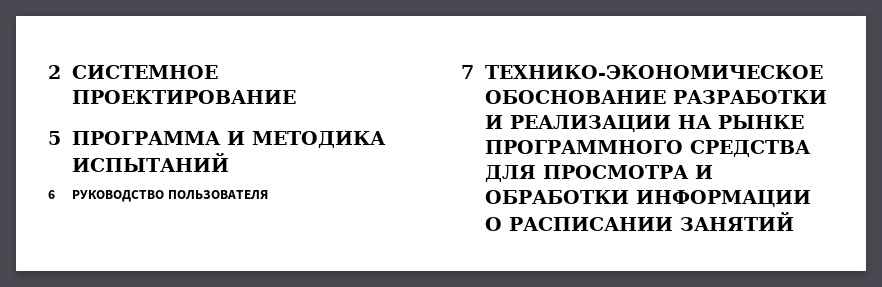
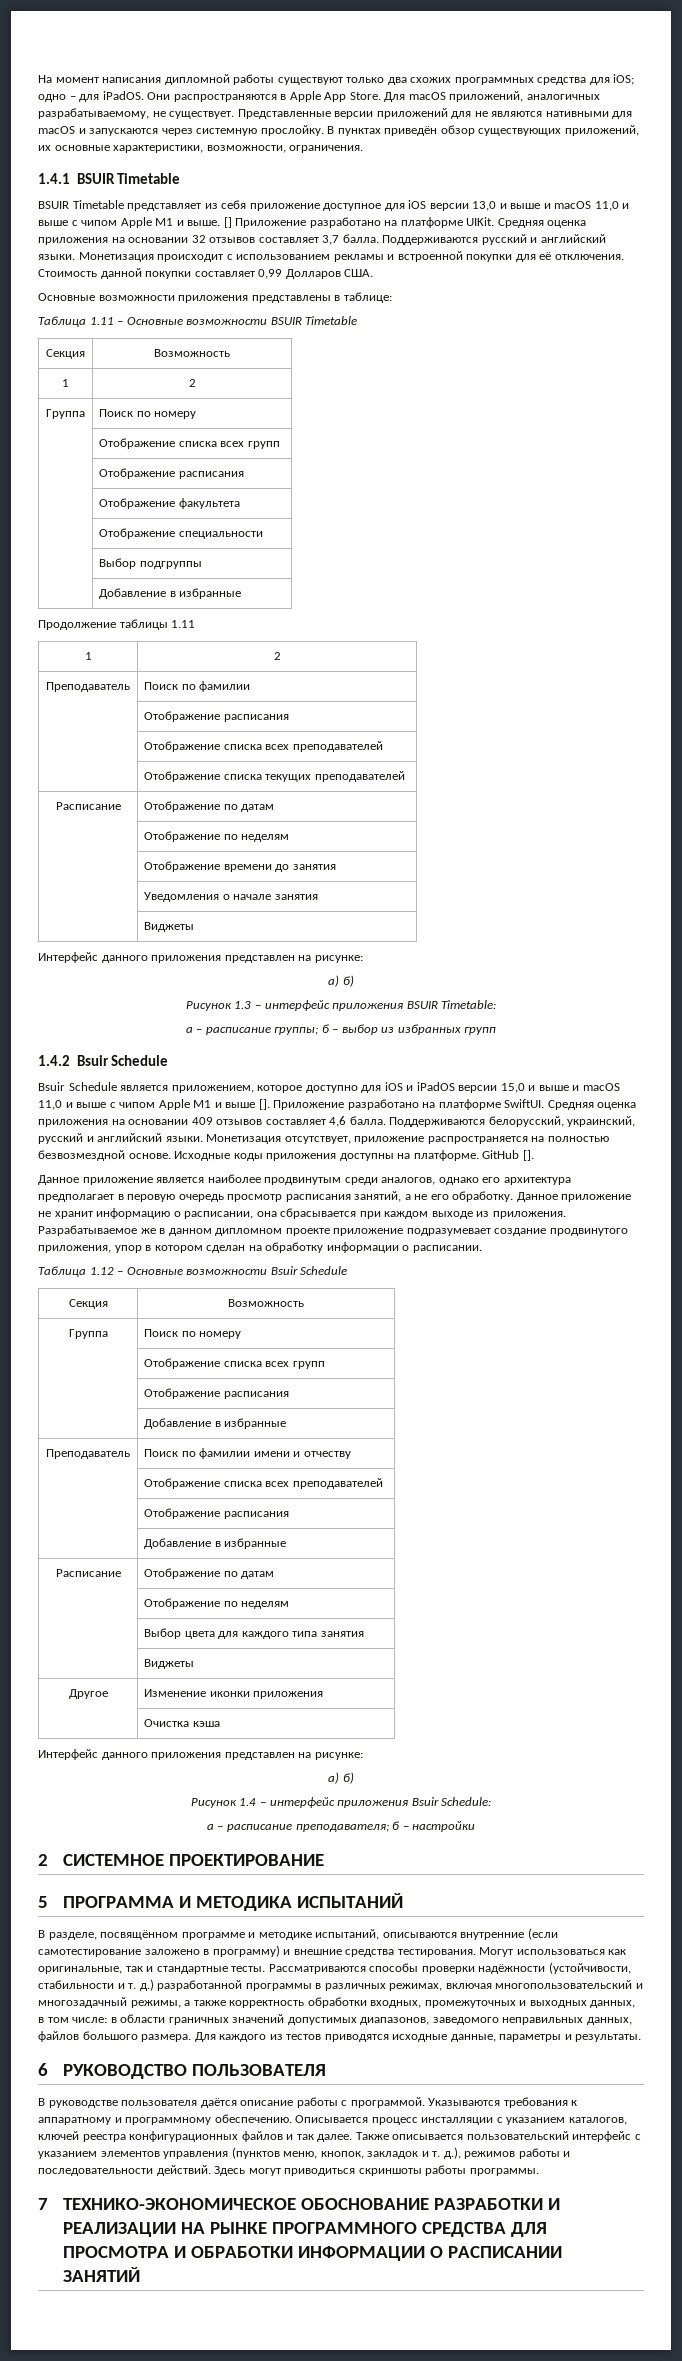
+ На момент написания дипломной работы существуют только два схожих программных средства для iOS; одно – для iPadOS. Они распространяются в Apple App Store. Для macOS приложений, аналогичных разрабатываемому, не существует. Представленные версии приложений для не являются нативными для macOS и запускаются через системную прослойку. В пунктах приведён обзор существующих приложений, их основные характеристики, возможности, ограничения.
+ 1.4.1 BSUIR Timetable
+ BSUIR Timetable представляет из себя приложение доступное для iOS версии 13,0 и выше и macOS 11,0 и выше с чипом Apple M1 и выше. [] Приложение разработано на платформе UIKit. Средняя оценка приложения на основании 32 отзывов составляет 3,7 балла. Поддерживаются русский и английский языки. Монетизация происходит с использованием рекламы и встроенной покупки для её отключения. Стоимость данной покупки составляет 0,99 Долларов США.
+ Основные возможности приложения представлены в таблице:
+ Таблица 1.11 – Основные возможности BSUIR Timetable
+ Секция | Возможность
+ 1 | 2
+ Группа | Поиск по номеру
+ | Отображение списка всех групп
+ | Отображение расписания
+ | Отображение факультета
+ | Отображение специальности
+ | Выбор подгруппы
+ | Добавление в избранные
+ Продолжение таблицы 1.11
+ 1 | 2
+ Преподаватель | Поиск по фамилии
+ | Отображение расписания
+ | Отображение списка всех преподавателей
+ | Отображение списка текущих преподавателей
+ Расписание | Отображение по датам
+ | Отображение по неделям
+ | Отображение времени до занятия
+ | Уведомления о начале занятия
+ | Виджеты
+ Интерфейс данного приложения представлен на рисунке:
+ а) б)
+ Рисунок 1.3 – интерфейс приложения BSUIR Timetable:
+ а – расписание группы; б – выбор из избранных групп
+ 1.4.2 Bsuir Schedule
+ Bsuir Schedule является приложением, которое доступно для iOS и iPadOS версии 15,0 и выше и macOS 11,0 и выше с чипом Apple M1 и выше []. Приложение разработано на платформе SwiftUI. Средняя оценка приложения на основании 409 отзывов составляет 4,6 балла. Поддерживаются белорусский, украинский, русский и английский языки. Монетизация отсутствует, приложение распространяется на полностью безвозмездной основе. Исходные коды приложения доступны на платформе. GitHub [].
+ Данное приложение является наиболее продвинутым среди аналогов, однако его архитектура предполагает в перовую очередь просмотр расписания занятий, а не его обработку. Данное приложение не хранит информацию о расписании, она сбрасывается при каждом выходе из приложения. Разрабатываемое же в данном дипломном проекте приложение подразумевает создание продвинутого приложения, упор в котором сделан на обработку информации о расписании.
+ Таблица 1.12 – Основные возможности Bsuir Schedule
+ Секция | Возможность
+ Группа | Поиск по номеру
+ | Отображение списка всех групп
+ | Отображение расписания
+ | Добавление в избранные
+ Преподаватель | Поиск по фамилии имени и отчеству
+ | Отображение списка всех преподавателей
+ | Отображение расписания
+ | Добавление в избранные
+ Расписание | Отображение по датам
+ | Отображение по неделям
+ | Выбор цвета для каждого типа занятия
+ | Виджеты
+ Другое | Изменение иконки приложения
+ | Очистка кэша
+ Интерфейс данного приложения представлен на рисунке:
+ а) б)
+ Рисунок 1.4 – интерфейс приложения Bsuir Schedule:
+ а – расписание преподавателя; б – настройки
+ В разделе, посвящённом программе и методике испытаний, описываются внутренние (если самотестирование заложено в программу) и внешние средства тестирования. Могут использоваться как оригинальные, так и стандартные тесты. Рассматриваются способы проверки надёжности (устойчивости, стабильности и т. д.) разработанной программы в различных режимах, включая многопользовательский и многозадачный режимы, а также корректность обработки входных, промежуточных и выходных данных, в том числе: в области граничных значений допустимых диапазонов, заведомого неправильных данных, файлов большого размера. Для каждого из тестов приводятся исходные данные, параметры и результаты.
  6 РУКОВОДСТВО ПОЛЬЗОВАТЕЛЯ
+ В руководстве пользователя даётся описание работы с программой. Указываются требования к аппаратному и программному обеспечению. Описывается процесс инсталляции с указанием каталогов, ключей реестра конфигурационных файлов и так далее. Также описывается пользовательский интерфейс с указанием элементов управления (пунктов меню, кнопок, закладок и т. д.), режимов работы и последовательности действий. Здесь могут приводиться скриншоты работы программы.

